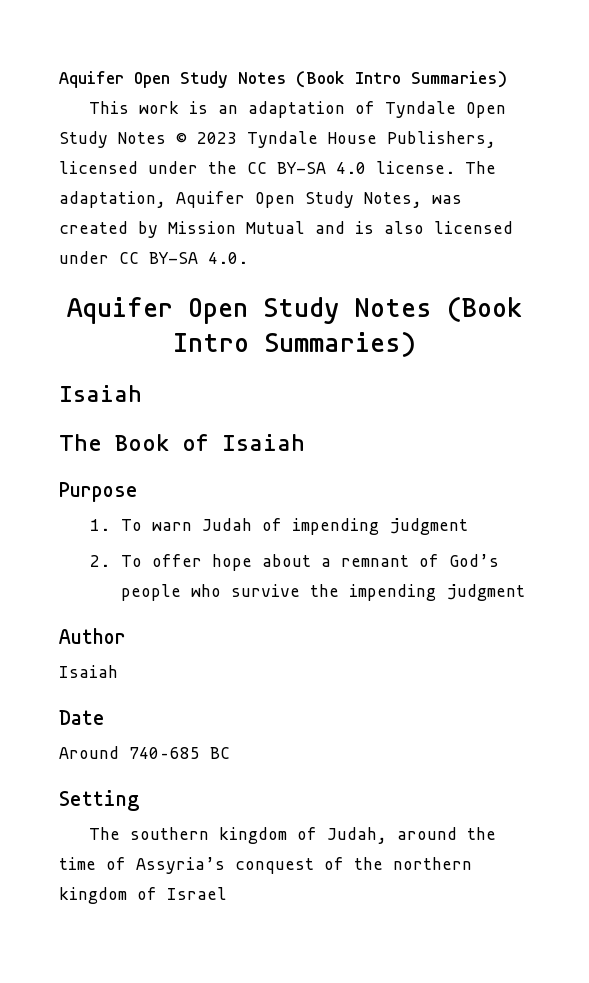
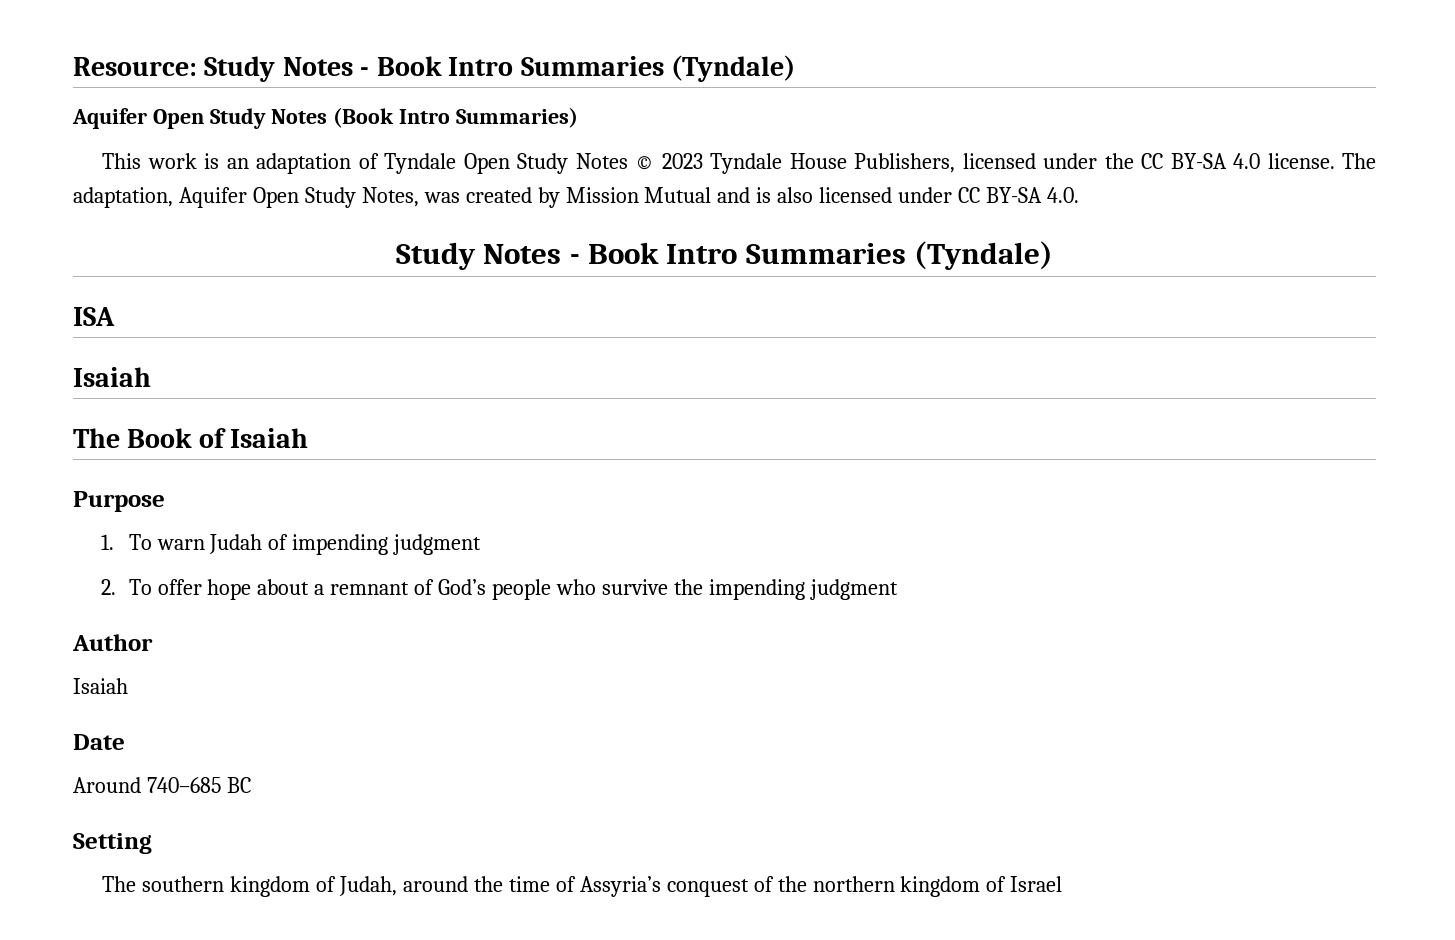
+ Resource: Study Notes - Book Intro Summaries (Tyndale)
  The adaptation, Aquifer Open Study Notes, was created by Mission Mutual and is also licensed under CC BY-SA 4.0.
- Aquifer Open Study Notes (Book Intro Summaries)
+ Study Notes - Book Intro Summaries (Tyndale)
+ ISA

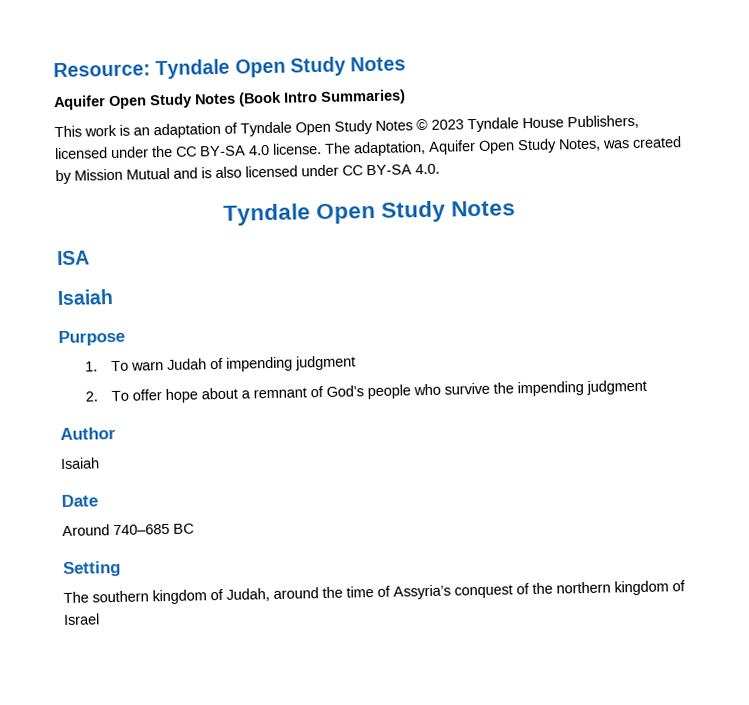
- Resource: Study Notes - Book Intro Summaries (Tyndale)
+ Resource: Tyndale Open Study Notes
  The adaptation, Aquifer Open Study Notes, was created by Mission Mutual and is also licensed under CC BY-SA 4.0.
- Study Notes - Book Intro Summaries (Tyndale)
+ Tyndale Open Study Notes
  ISA
  Isaiah
- The Book of Isaiah

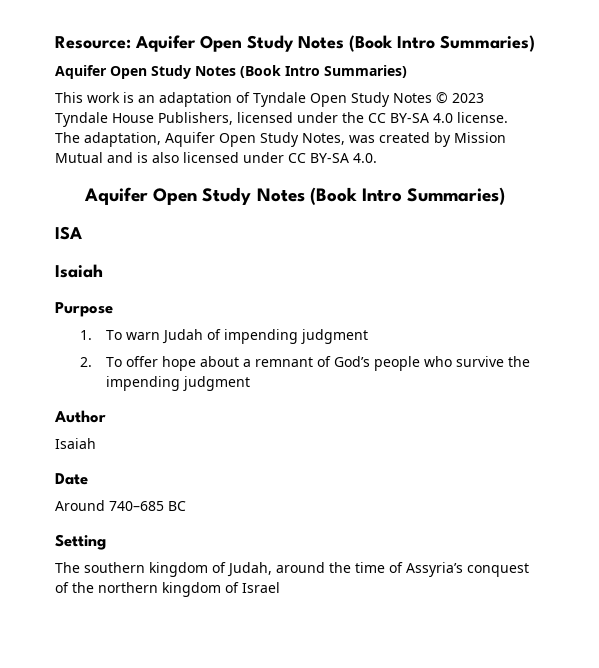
- Resource: Tyndale Open Study Notes
+ Resource: Aquifer Open Study Notes (Book Intro Summaries)
  The adaptation, Aquifer Open Study Notes, was created by Mission Mutual and is also licensed under CC BY-SA 4.0.
- Tyndale Open Study Notes
+ Aquifer Open Study Notes (Book Intro Summaries)

